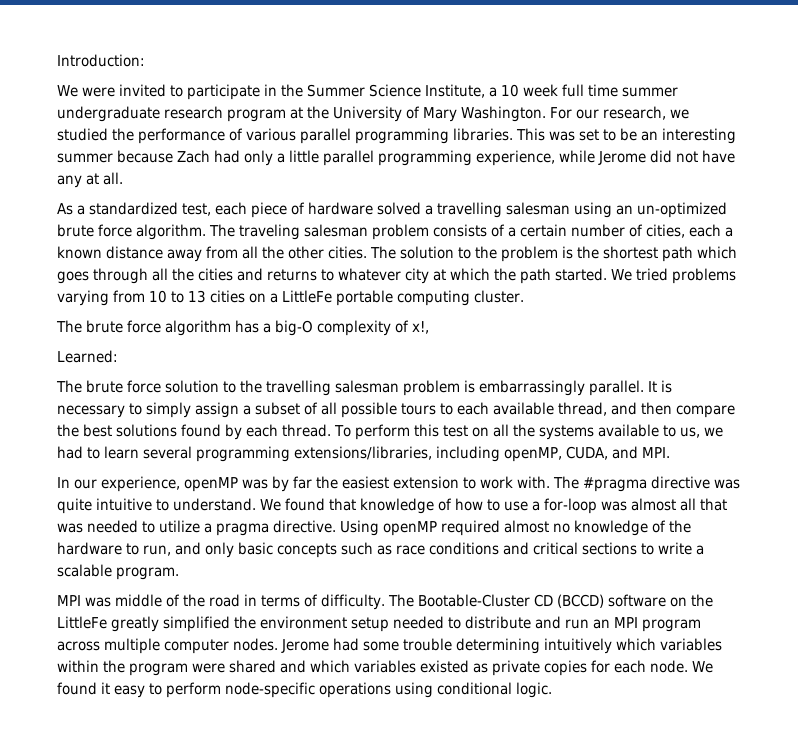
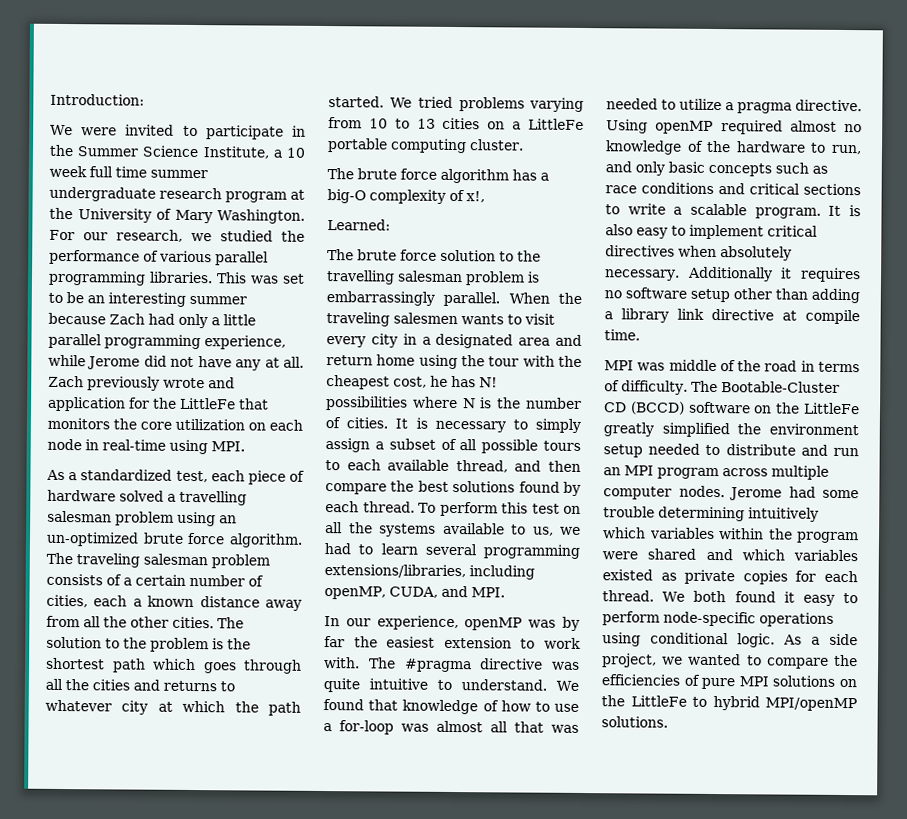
+ Zach previously wrote and application for the LittleFe that monitors the core utilization on each node in real-time using MPI.
- As a standardized test, each piece of hardware solved a travelling salesman using an un-optimized brute force algorithm.
+ As a standardized test, each piece of hardware solved a travelling salesman problem using an un-optimized brute force algorithm.
+ When the traveling salesmen wants to visit every city in a designated area and return home using the tour with the cheapest cost, he has N! possibilities where N is the number of cities.
+ It is also easy to implement critical directives when absolutely necessary. Additionally it requires no software setup other than adding a library link directive at compile time.
- Jerome had some trouble determining intuitively which variables within the program were shared and which variables existed as private copies for each node. We found it easy to perform node-specific operations using conditional logic.
+ Jerome had some trouble determining intuitively which variables within the program were shared and which variables existed as private copies for each thread. We both found it easy to perform node-specific operations using conditional logic.
+ As a side project, we wanted to compare the efficiencies of pure MPI solutions on the LittleFe to hybrid MPI/openMP solutions.

